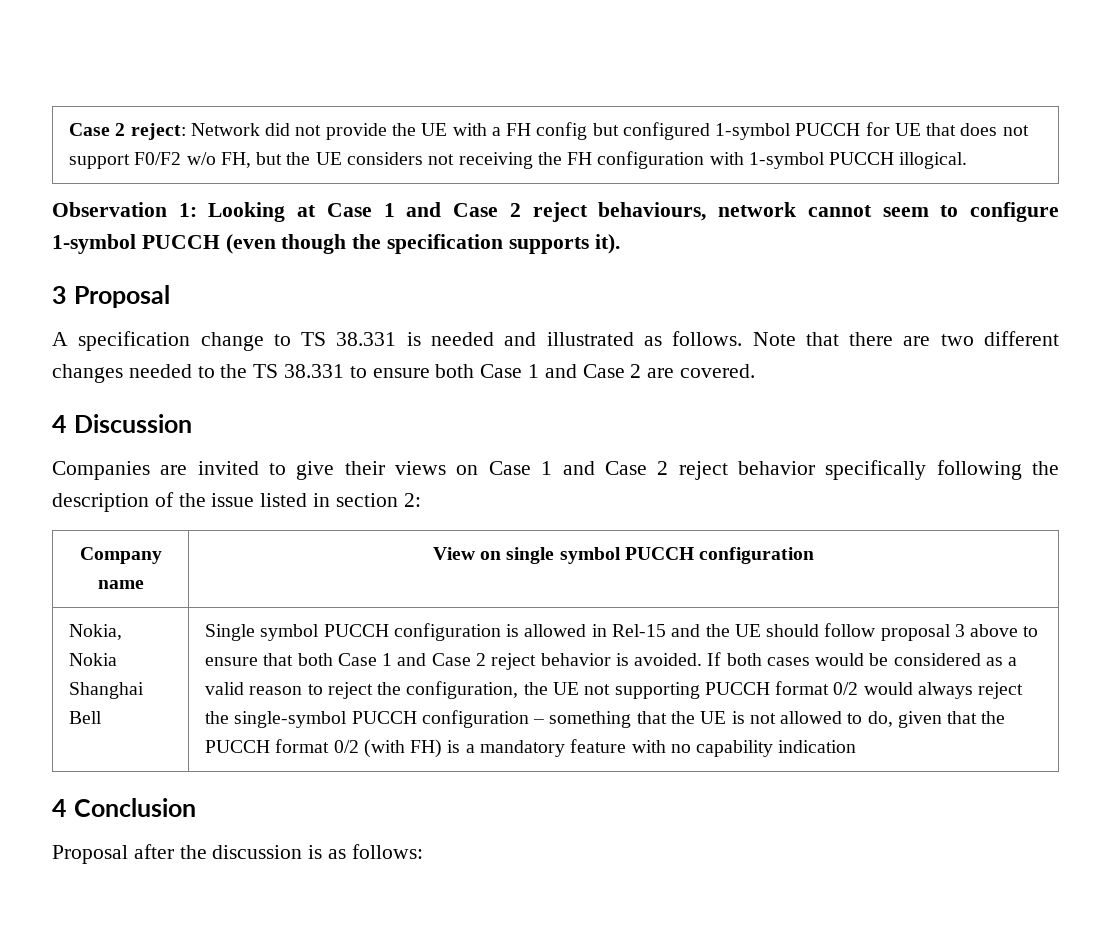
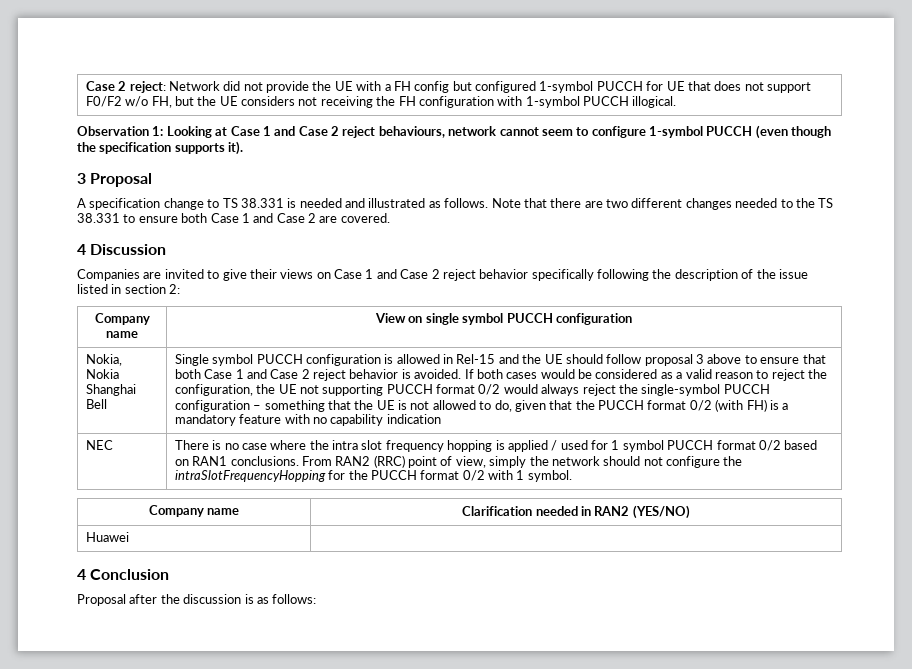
+ NEC | There is no case where the intra slot frequency hopping is applied / used for 1 symbol PUCCH format 0/2 based on RAN1 conclusions. From RAN2 (RRC) point of view, simply the network should not configure the intraSlotFrequencyHopping for the PUCCH format 0/2 with 1 symbol.
+ Company name | Clarification needed in RAN2 (YES/NO)
+ Huawei |

